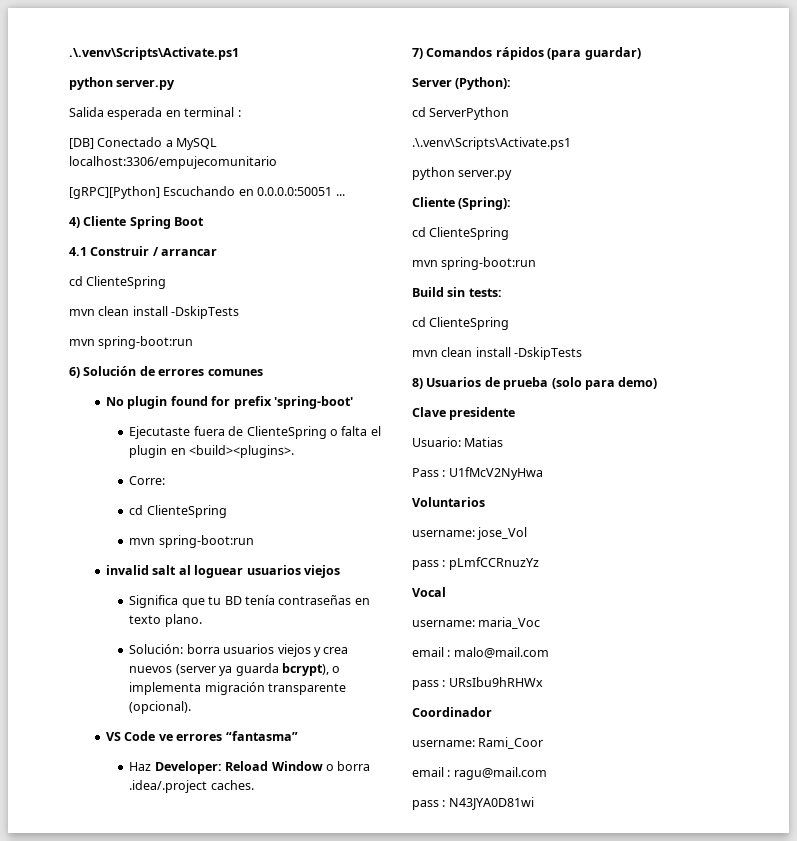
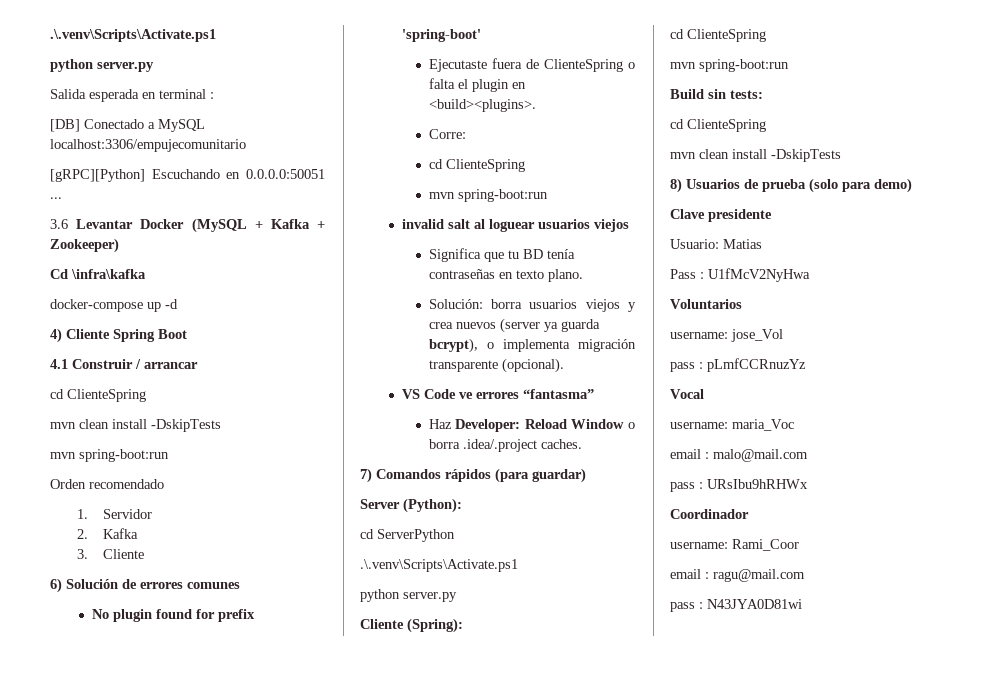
+ 3.6 Levantar Docker (MySQL + Kafka + Zookeeper)
+ Cd \infra\kafka
+ docker-compose up -d
+ Orden recomendado
+ 1. Servidor
+ 2. Kafka
+ 3. Cliente

